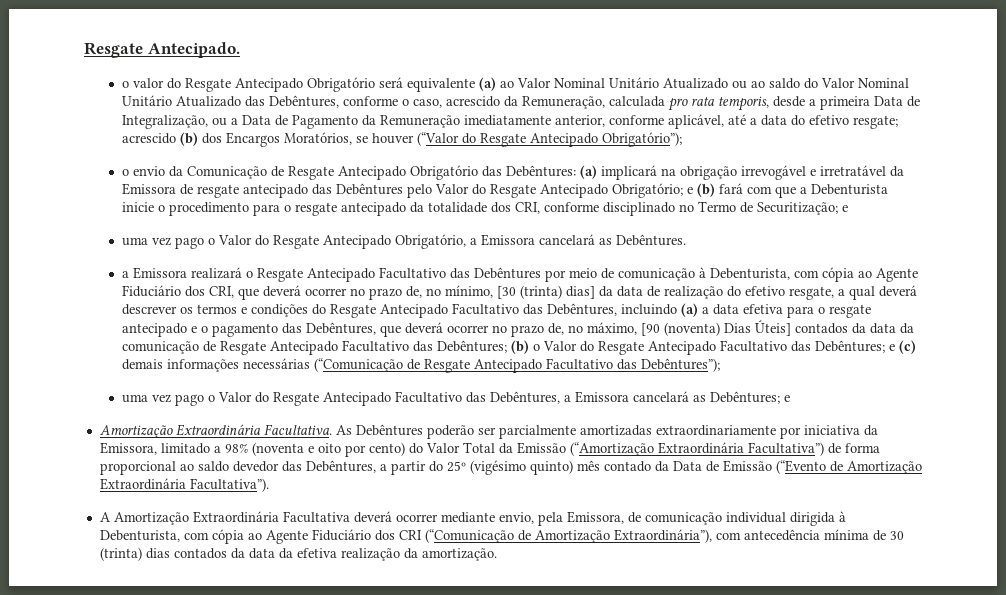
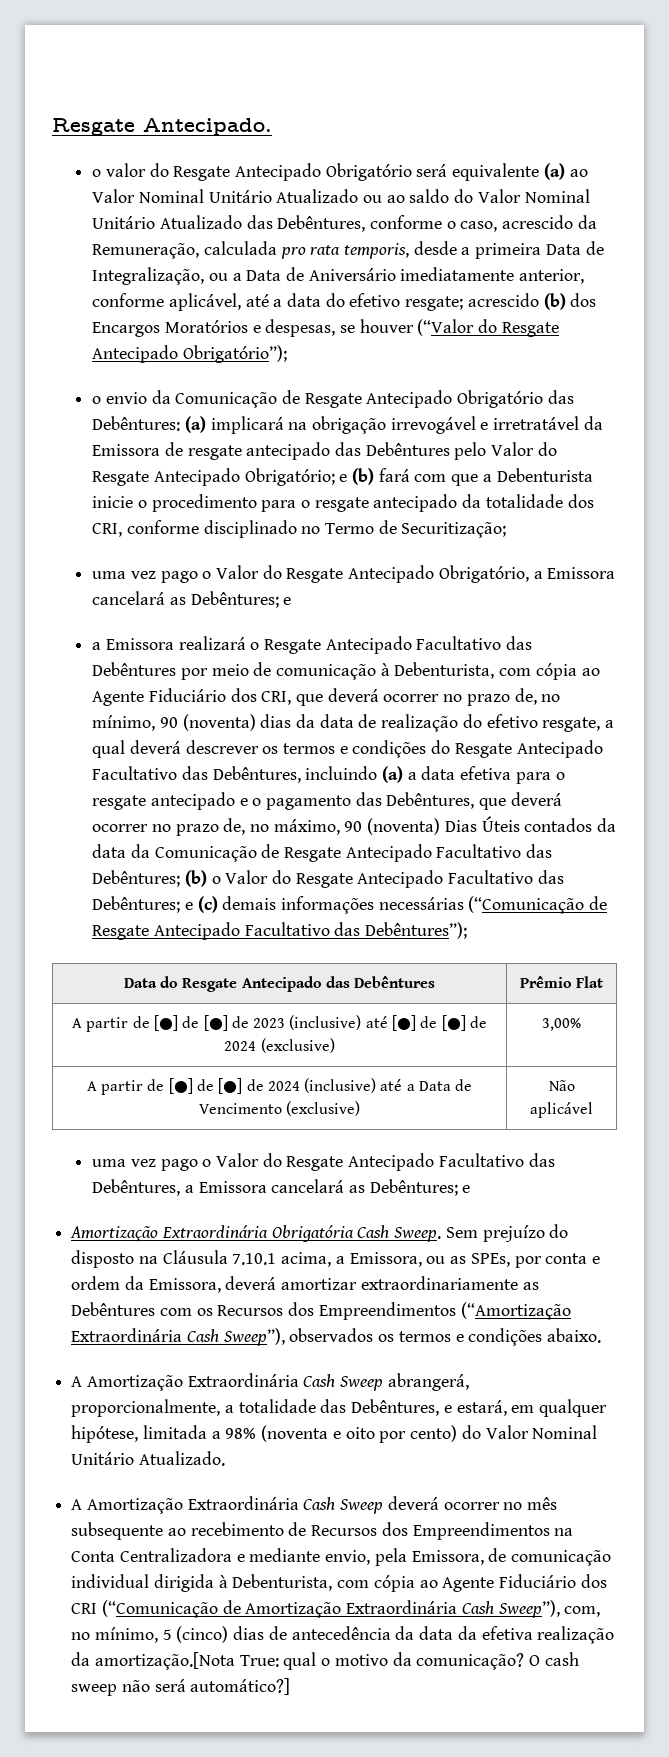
- o valor do Resgate Antecipado Obrigatório será equivalente (a) ao Valor Nominal Unitário Atualizado ou ao saldo do Valor Nominal Unitário Atualizado das Debêntures, conforme o caso, acrescido da Remuneração, calculada pro rata temporis, desde a primeira Data de Integralização, ou a Data de Pagamento da Remuneração imediatamente anterior, conforme aplicável, até a data do efetivo resgate;
+ o valor do Resgate Antecipado Obrigatório será equivalente (a) ao Valor Nominal Unitário Atualizado ou ao saldo do Valor Nominal Unitário Atualizado das Debêntures, conforme o caso, acrescido da Remuneração, calculada pro rata temporis, desde a primeira Data de Integralização, ou a Data de Aniversário imediatamente anterior, conforme aplicável, até a data do efetivo resgate;
- acrescido (b) dos Encargos Moratórios, se houver (“Valor do Resgate Antecipado Obrigatório”);
+ acrescido (b) dos Encargos Moratórios e despesas, se houver (“Valor do Resgate Antecipado Obrigatório”);
- o envio da Comunicação de Resgate Antecipado Obrigatório das Debêntures: (a) implicará na obrigação irrevogável e irretratável da Emissora de resgate antecipado das Debêntures pelo Valor do Resgate Antecipado Obrigatório; e (b) fará com que a Debenturista inicie o procedimento para o resgate antecipado da totalidade dos CRI, conforme disciplinado no Termo de Securitização; e
+ o envio da Comunicação de Resgate Antecipado Obrigatório das Debêntures: (a) implicará na obrigação irrevogável e irretratável da Emissora de resgate antecipado das Debêntures pelo Valor do Resgate Antecipado Obrigatório; e (b) fará com que a Debenturista inicie o procedimento para o resgate antecipado da totalidade dos CRI, conforme disciplinado no Termo de Securitização;
- uma vez pago o Valor do Resgate Antecipado Obrigatório, a Emissora cancelará as Debêntures.
+ uma vez pago o Valor do Resgate Antecipado Obrigatório, a Emissora cancelará as Debêntures; e
- a Emissora realizará o Resgate Antecipado Facultativo das Debêntures por meio de comunicação à Debenturista, com cópia ao Agente Fiduciário dos CRI, que deverá ocorrer no prazo de, no mínimo, [30 (trinta) dias] da data de realização do efetivo resgate, a qual deverá descrever os termos e condições do Resgate Antecipado Facultativo das Debêntures, incluindo (a) a data efetiva para o resgate antecipado e o pagamento das Debêntures, que deverá ocorrer no prazo de, no máximo, [90 (noventa) Dias Úteis] contados da data da comunicação de Resgate Antecipado Facultativo das Debêntures;
+ a Emissora realizará o Resgate Antecipado Facultativo das Debêntures por meio de comunicação à Debenturista, com cópia ao Agente Fiduciário dos CRI, que deverá ocorrer no prazo de, no mínimo, 90 (noventa) dias da data de realização do efetivo resgate, a qual deverá descrever os termos e condições do Resgate Antecipado Facultativo das Debêntures, incluindo (a) a data efetiva para o resgate antecipado e o pagamento das Debêntures, que deverá ocorrer no prazo de, no máximo, 90 (noventa) Dias Úteis contados da data da Comunicação de Resgate Antecipado Facultativo das Debêntures;
+ Data do Resgate Antecipado das Debêntures | Prêmio Flat
+ A partir de [●] de [●] de 2023 (inclusive) até [●] de [●] de 2024 (exclusive) | 3,00%
+ A partir de [●] de [●] de 2024 (inclusive) até a Data de Vencimento (exclusive) | Não aplicável
- Amortização Extraordinária Facultativa. As Debêntures poderão ser parcialmente amortizadas extraordinariamente por iniciativa da Emissora, limitado a 98% (noventa e oito por cento) do Valor Total da Emissão (“Amortização Extraordinária Facultativa”) de forma proporcional ao saldo devedor das Debêntures, a partir do 25º (vigésimo quinto) mês contado da Data de Emissão (“Evento de Amortização Extraordinária Facultativa”).
- A Amortização Extraordinária Facultativa deverá ocorrer mediante envio, pela Emissora, de comunicação individual dirigida à Debenturista, com cópia ao Agente Fiduciário dos CRI (“Comunicação de Amortização Extraordinária”), com antecedência mínima de 30 (trinta) dias contados da data da efetiva realização da amortização.
+ Amortização Extraordinária Obrigatória Cash Sweep. Sem prejuízo do disposto na Cláusula 7.10.1 acima, a Emissora, ou as SPEs, por conta e ordem da Emissora, deverá amortizar extraordinariamente as Debêntures com os Recursos dos Empreendimentos (“Amortização Extraordinária Cash Sweep”), observados os termos e condições abaixo.
+ A Amortização Extraordinária Cash Sweep abrangerá, proporcionalmente, a totalidade das Debêntures, e estará, em qualquer hipótese, limitada a 98% (noventa e oito por cento) do Valor Nominal Unitário Atualizado.
+ A Amortização Extraordinária Cash Sweep deverá ocorrer no mês subsequente ao recebimento de Recursos dos Empreendimentos na Conta Centralizadora e mediante envio, pela Emissora, de comunicação individual dirigida à Debenturista, com cópia ao Agente Fiduciário dos CRI (“Comunicação de Amortização Extraordinária Cash Sweep”), com, no mínimo, 5 (cinco) dias de antecedência da data da efetiva realização da amortização.[Nota True: qual o motivo da comunicação? O cash sweep não será automático?]

